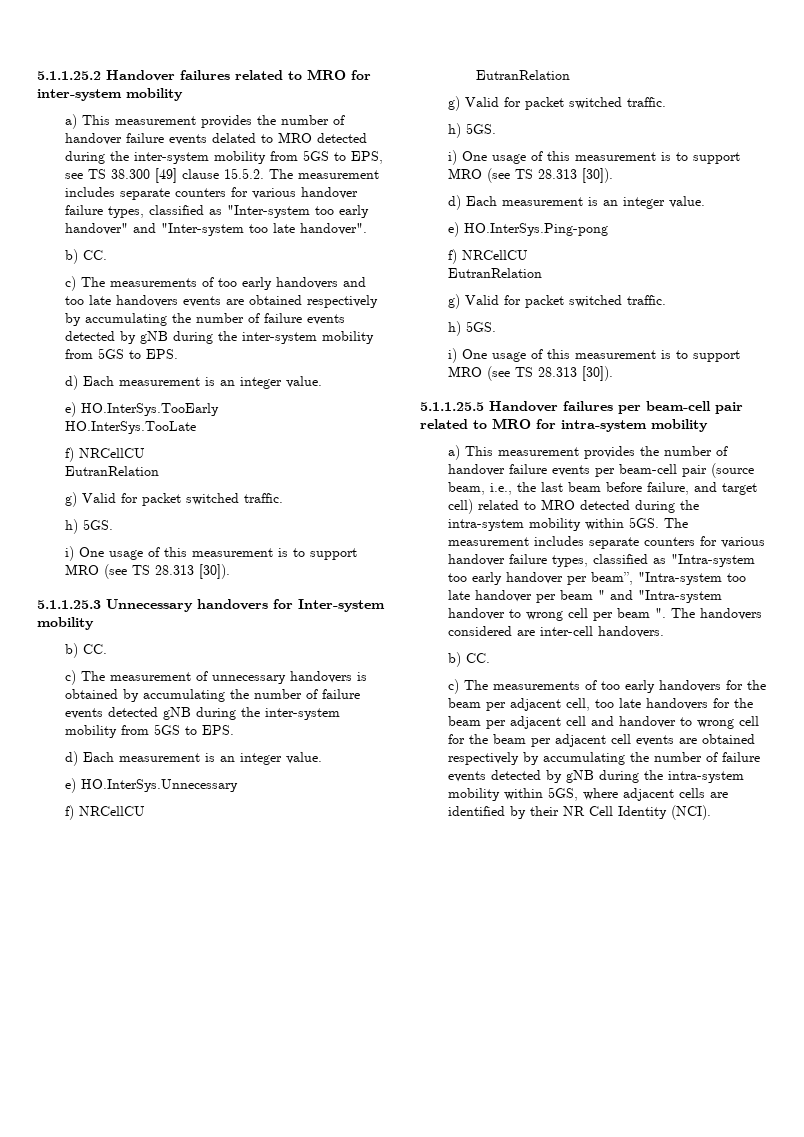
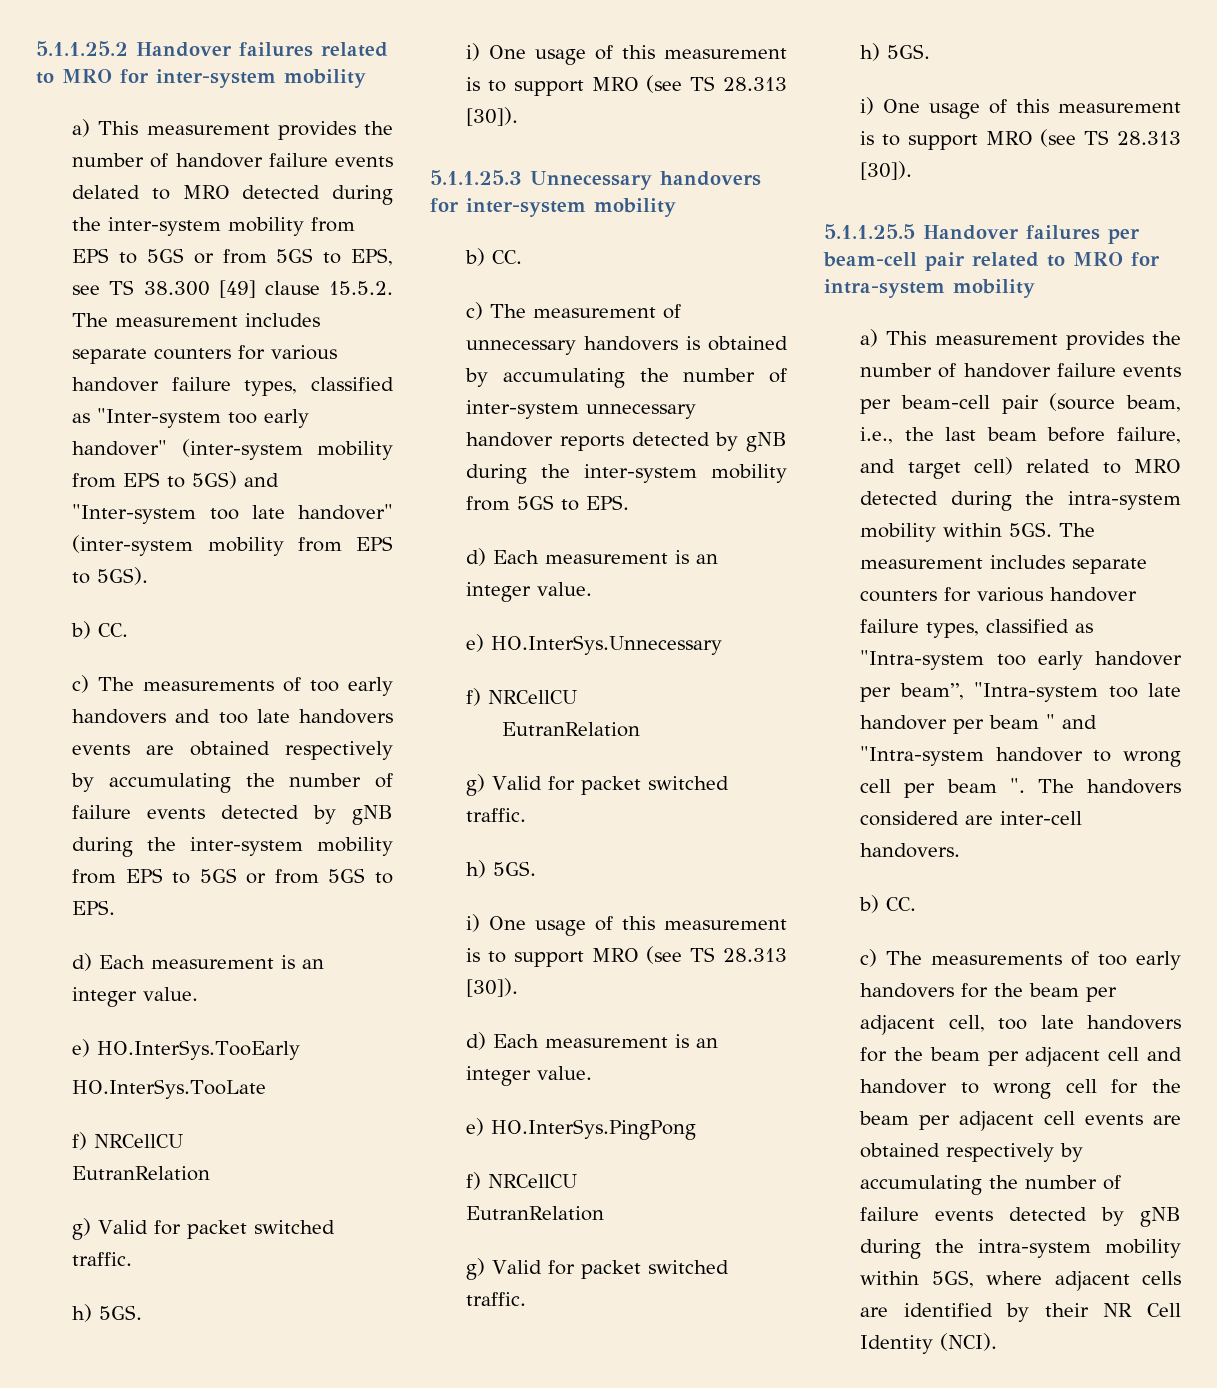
- a) This measurement provides the number of handover failure events delated to MRO detected during the inter-system mobility from 5GS to EPS, see TS 38.300 [49] clause 15.5.2. The measurement includes separate counters for various handover failure types, classified as "Inter-system too early handover" and "Inter-system too late handover".
+ a) This measurement provides the number of handover failure events delated to MRO detected during the inter-system mobility from EPS to 5GS or from 5GS to EPS, see TS 38.300 [49] clause 15.5.2. The measurement includes separate counters for various handover failure types, classified as "Inter-system too early handover" (inter-system mobility from EPS to 5GS) and "Inter-system too late handover" (inter-system mobility from EPS to 5GS).
- c) The measurements of too early handovers and too late handovers events are obtained respectively by accumulating the number of failure events detected by gNB during the inter-system mobility from 5GS to EPS.
+ c) The measurements of too early handovers and too late handovers events are obtained respectively by accumulating the number of failure events detected by gNB during the inter-system mobility from EPS to 5GS or from 5GS to EPS.
- 5.1.1.25.3 Unnecessary handovers for Inter-system mobility
+ 5.1.1.25.3 Unnecessary handovers for inter-system mobility
- c) The measurement of unnecessary handovers is obtained by accumulating the number of failure events detected gNB during the inter-system mobility from 5GS to EPS.
+ c) The measurement of unnecessary handovers is obtained by accumulating the number of inter-system unnecessary handover reports detected by gNB during the inter-system mobility from 5GS to EPS.
- e) HO.InterSys.Ping-pong
+ e) HO.InterSys.PingPong

